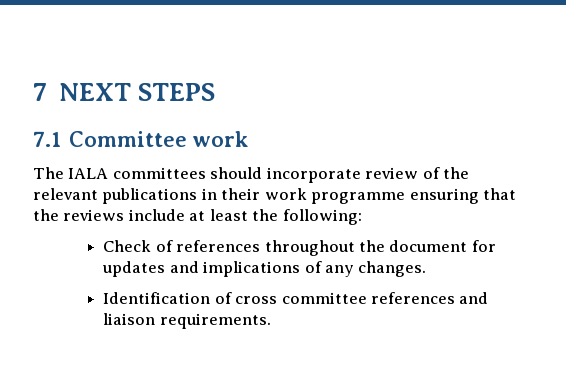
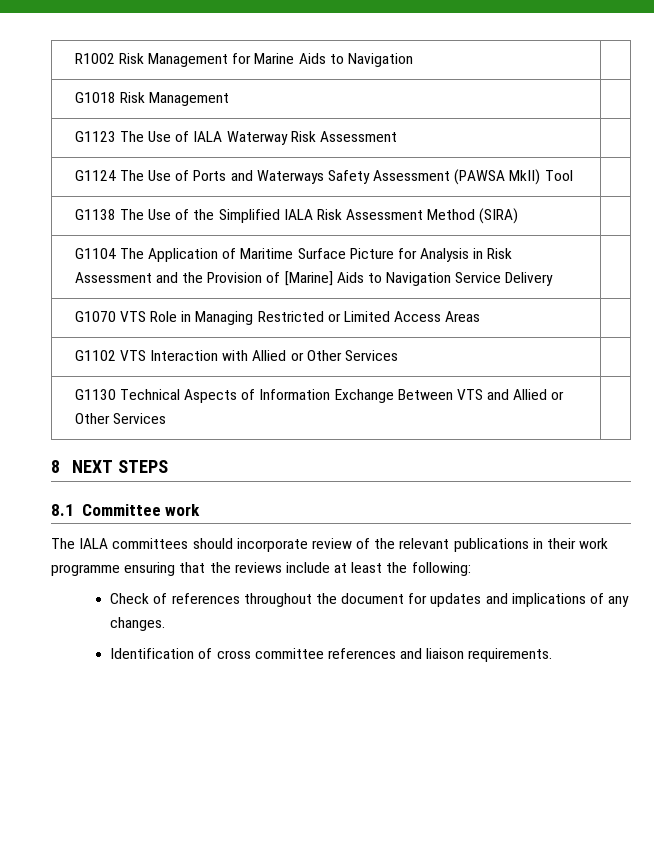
- 7 NEXT STEPS
+ R1002 Risk Management for Marine Aids to Navigation |
+ G1018 Risk Management |
+ G1123 The Use of IALA Waterway Risk Assessment |
+ G1124 The Use of Ports and Waterways Safety Assessment (PAWSA MkII) Tool |
+ G1138 The Use of the Simplified IALA Risk Assessment Method (SIRA) |
+ G1104 The Application of Maritime Surface Picture for Analysis in Risk Assessment and the Provision of [Marine] Aids to Navigation Service Delivery |
+ G1070 VTS Role in Managing Restricted or Limited Access Areas |
+ G1102 VTS Interaction with Allied or Other Services |
+ G1130 Technical Aspects of Information Exchange Between VTS and Allied or Other Services |
+ 8 NEXT STEPS
- 7.1 Committee work
+ 8.1 Committee work

